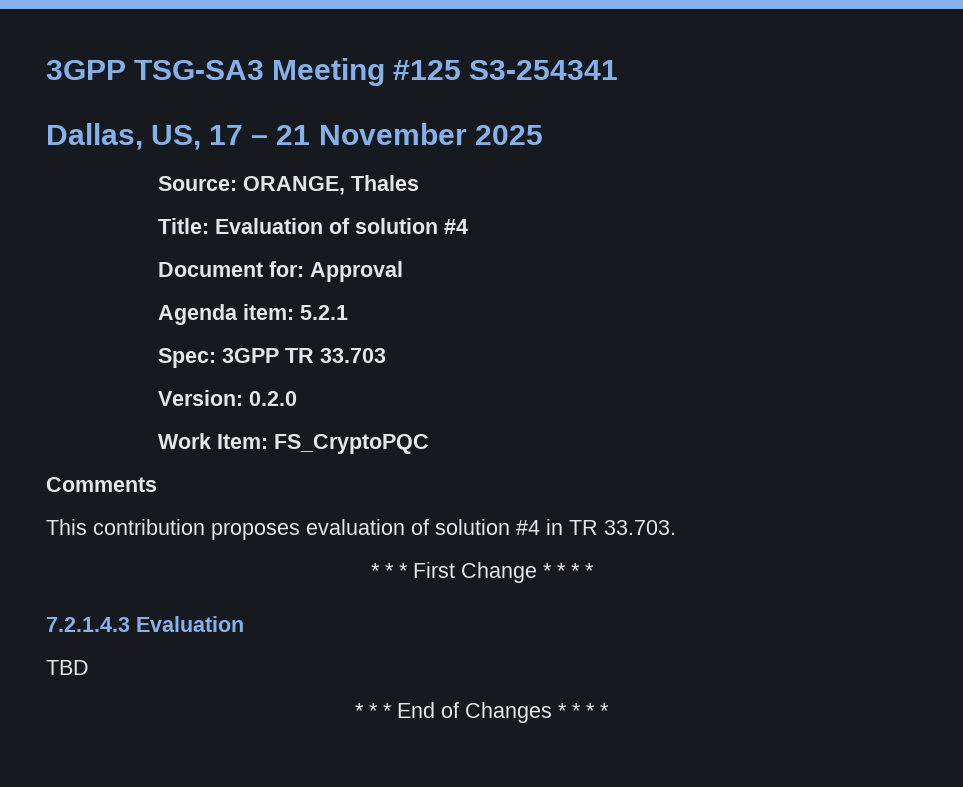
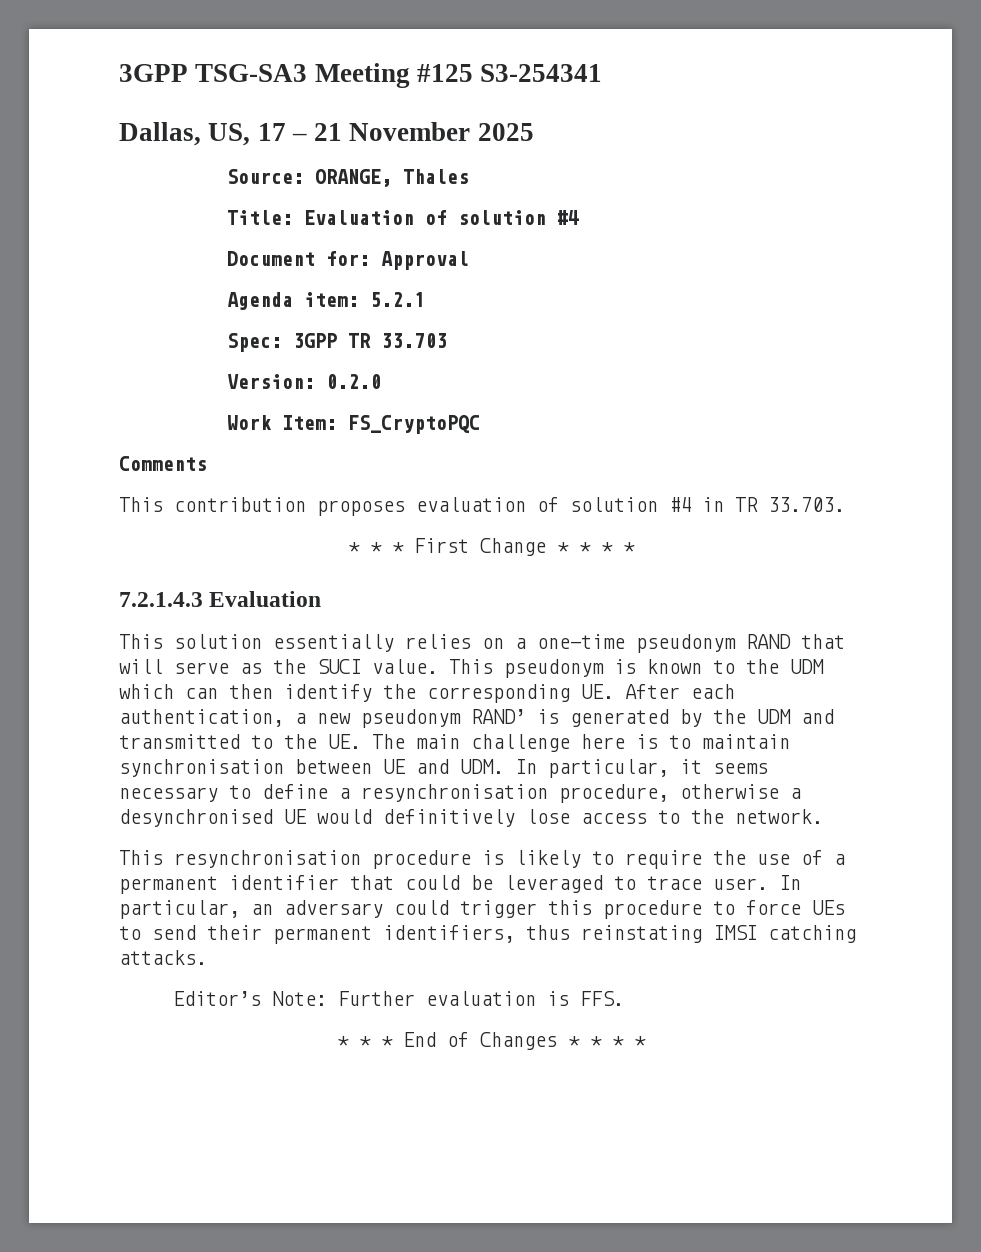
- TBD
+ This solution essentially relies on a one-time pseudonym RAND that will serve as the SUCI value. This pseudonym is known to the UDM which can then identify the corresponding UE. After each authentication, a new pseudonym RAND’ is generated by the UDM and transmitted to the UE. The main challenge here is to maintain synchronisation between UE and UDM. In particular, it seems necessary to define a resynchronisation procedure, otherwise a desynchronised UE would definitively lose access to the network.
+ This resynchronisation procedure is likely to require the use of a permanent identifier that could be leveraged to trace user. In particular, an adversary could trigger this procedure to force UEs to send their permanent identifiers, thus reinstating IMSI catching attacks.
+ Editor’s Note: Further evaluation is FFS.

